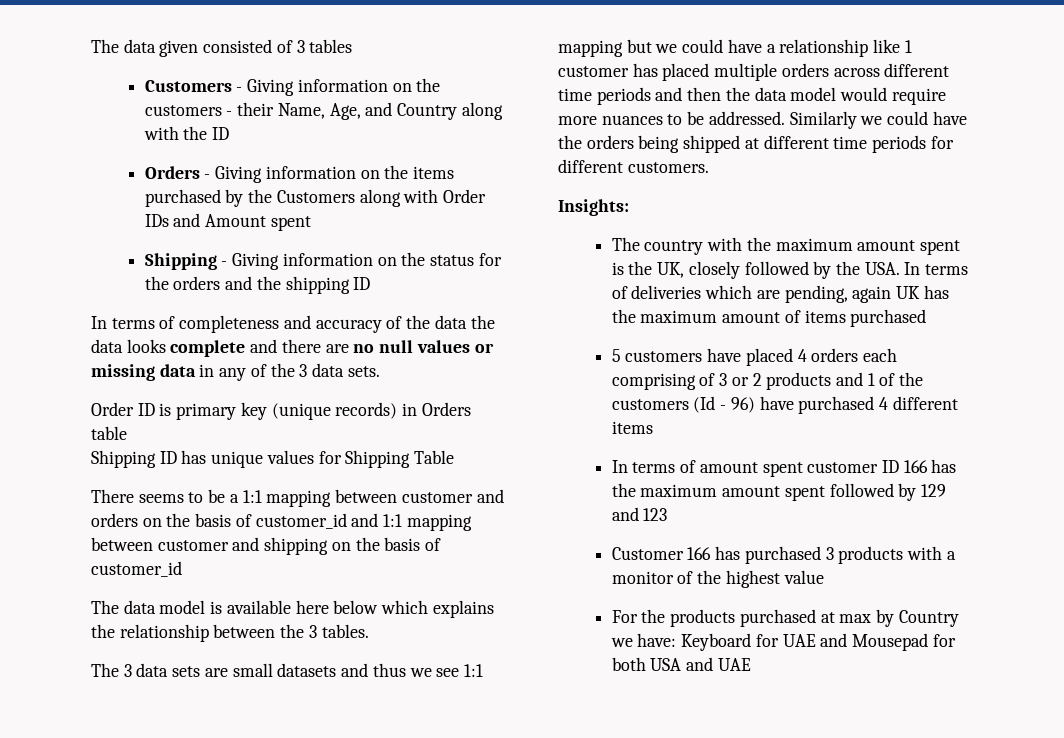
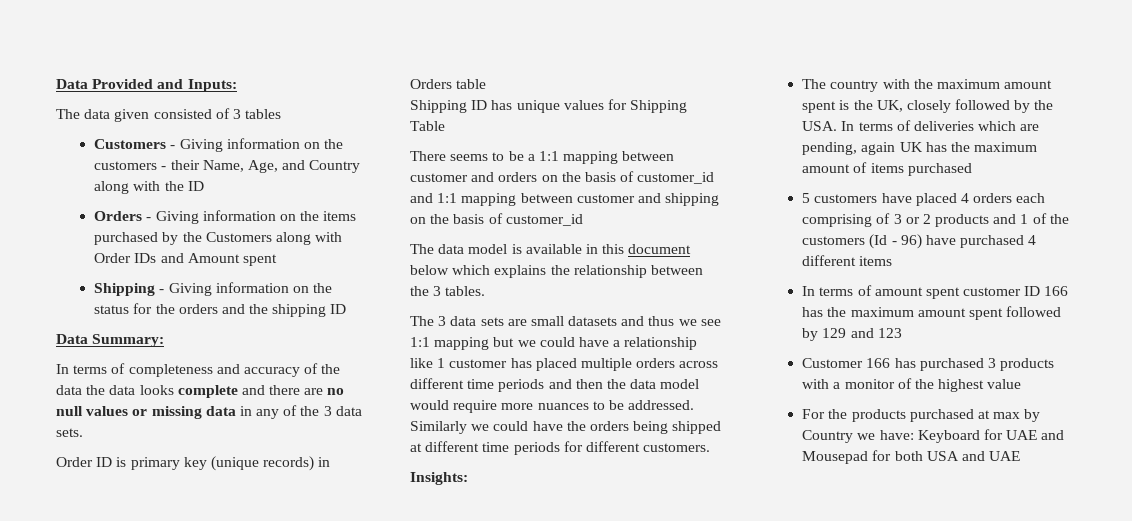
+ Data Provided and Inputs:
+ Data Summary:
- The data model is available here below which explains the relationship between the 3 tables.
+ The data model is available in this document below which explains the relationship between the 3 tables.

